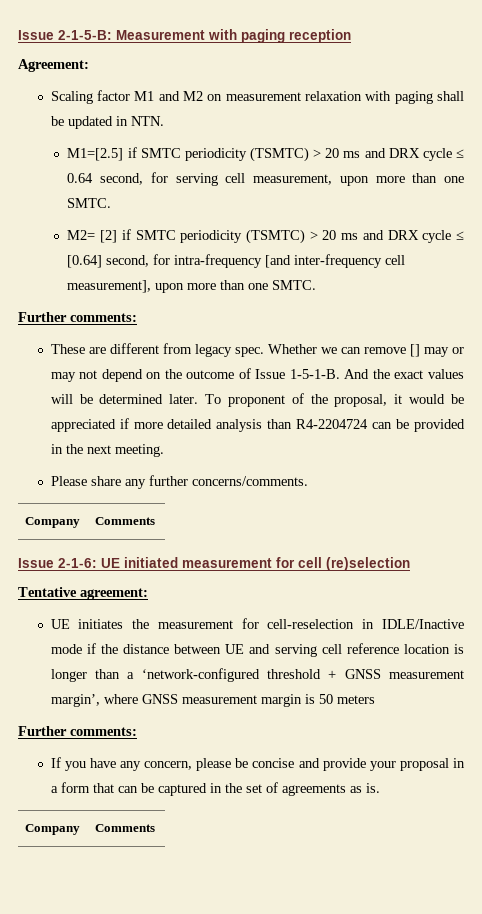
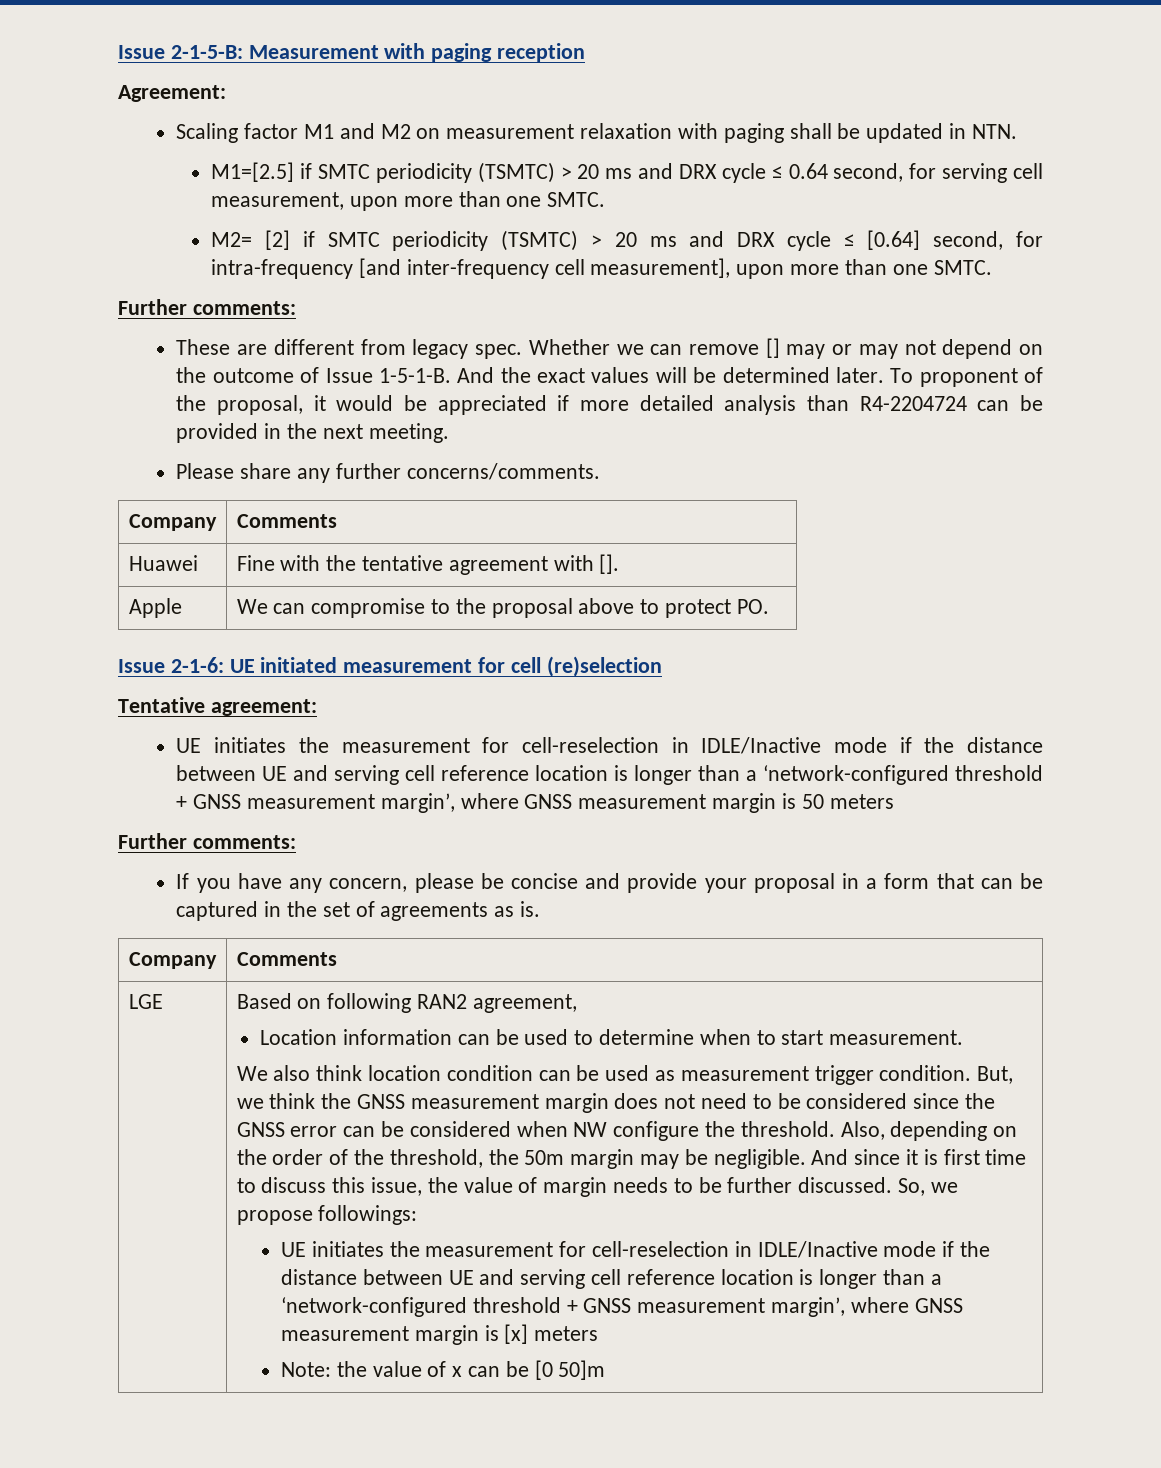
+ Huawei | Fine with the tentative agreement with [].
+ Apple | We can compromise to the proposal above to protect PO.
+ LGE | Based on following RAN2 agreement,
+ Location information can be used to determine when to start measurement.
+ We also think location condition can be used as measurement trigger condition. But, we think the GNSS measurement margin does not need to be considered since the GNSS error can be considered when NW configure the threshold. Also, depending on the order of the threshold, the 50m margin may be negligible. And since it is first time to discuss this issue, the value of margin needs to be further discussed. So, we propose followings:
+ UE initiates the measurement for cell-reselection in IDLE/Inactive mode if the distance between UE and serving cell reference location is longer than a ‘network-configured threshold + GNSS measurement margin’, where GNSS measurement margin is [x] meters
+ Note: the value of x can be [0 50]m

